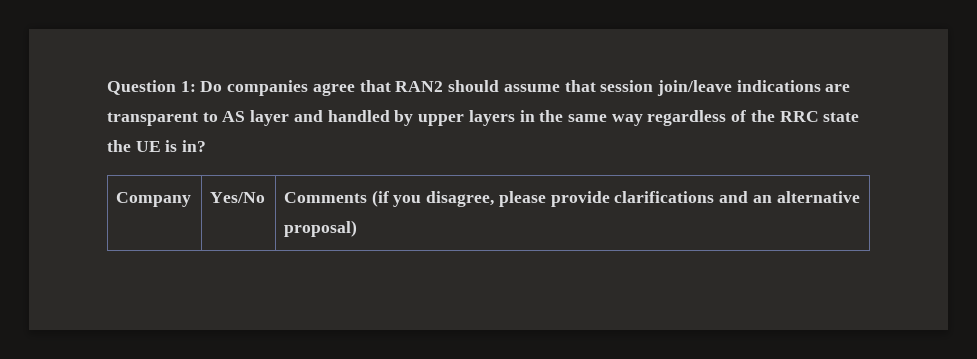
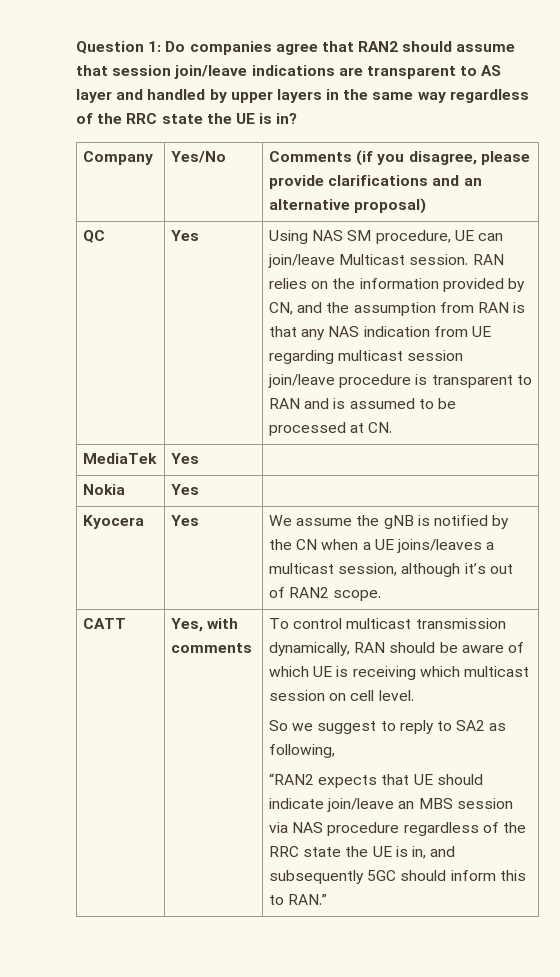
+ QC | Yes | Using NAS SM procedure, UE can join/leave Multicast session. RAN relies on the information provided by CN, and the assumption from RAN is that any NAS indication from UE regarding multicast session join/leave procedure is transparent to RAN and is assumed to be processed at CN.
+ MediaTek | Yes |
+ Nokia | Yes |
+ Kyocera | Yes | We assume the gNB is notified by the CN when a UE joins/leaves a multicast session, although it’s out of RAN2 scope.
+ CATT | Yes, with comments | To control multicast transmission dynamically, RAN should be aware of which UE is receiving which multicast session on cell level.
+ So we suggest to reply to SA2 as following,
+ “RAN2 expects that UE should indicate join/leave an MBS session via NAS procedure regardless of the RRC state the UE is in, and subsequently 5GC should inform this to RAN.”

